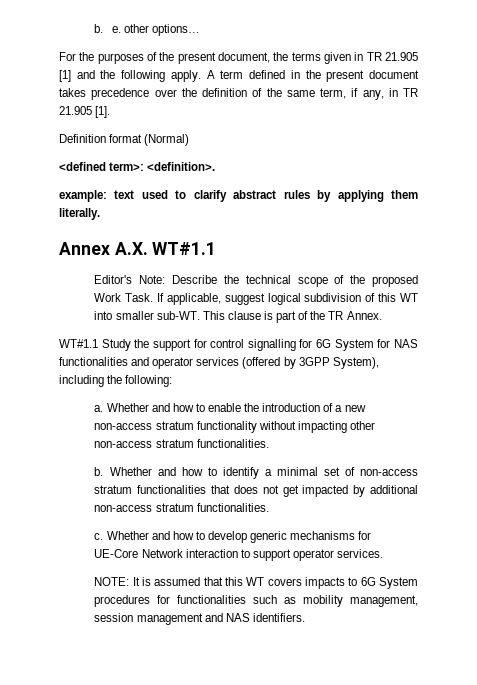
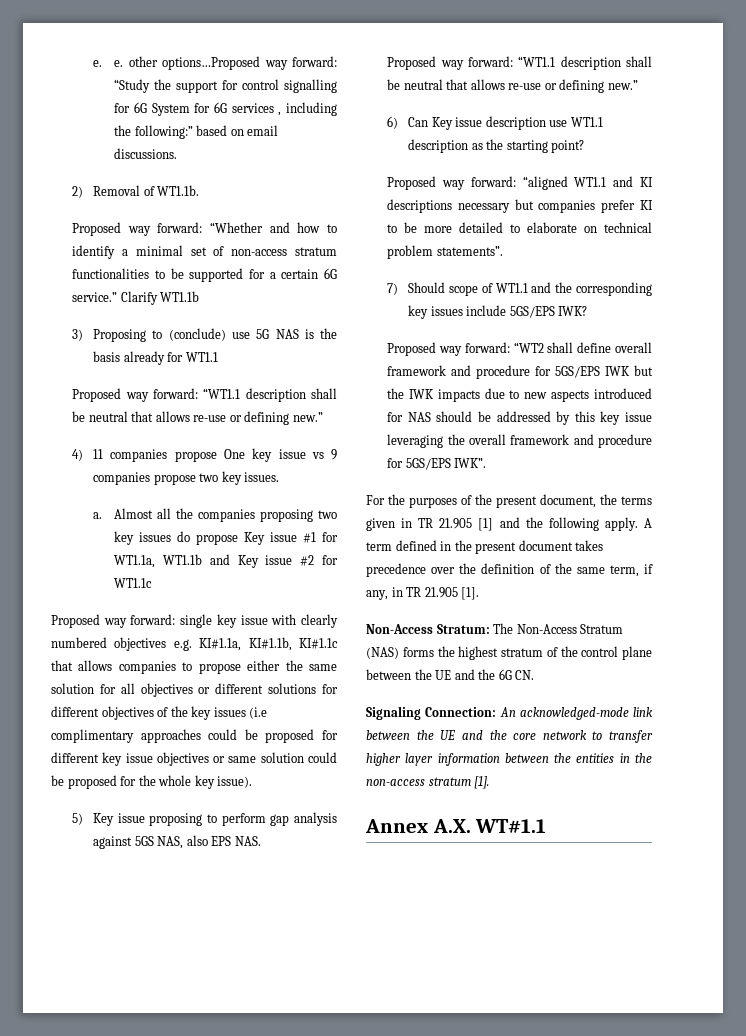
- b. e. other options…
+ e. e. other options…Proposed way forward: “Study the support for control signalling for 6G System for 6G services , including the following:” based on email discussions.
+ 2) Removal of WT1.1b.
+ Proposed way forward: “Whether and how to identify a minimal set of non-access stratum functionalities to be supported for a certain 6G service.” Clarify WT1.1b
+ 3) Proposing to (conclude) use 5G NAS is the basis already for WT1.1
+ Proposed way forward: “WT1.1 description shall be neutral that allows re-use or defining new.”
+ 4) 11 companies propose One key issue vs 9 companies propose two key issues.
+ a. Almost all the companies proposing two key issues do propose Key issue #1 for WT1.1a, WT1.1b and Key issue #2 for WT1.1c
+ Proposed way forward: single key issue with clearly numbered objectives e.g. KI#1.1a, KI#1.1b, KI#1.1c that allows companies to propose either the same solution for all objectives or different solutions for different objectives of the key issues (i.e complimentary approaches could be proposed for different key issue objectives or same solution could be proposed for the whole key issue).
+ 5) Key issue proposing to perform gap analysis against 5GS NAS, also EPS NAS.
+ Proposed way forward: “WT1.1 description shall be neutral that allows re-use or defining new.”
+ 6) Can Key issue description use WT1.1 description as the starting point?
+ Proposed way forward: “aligned WT1.1 and KI descriptions necessary but companies prefer KI to be more detailed to elaborate on technical problem statements”.
+ 7) Should scope of WT1.1 and the corresponding key issues include 5GS/EPS IWK?
+ Proposed way forward: “WT2 shall define overall framework and procedure for 5GS/EPS IWK but the IWK impacts due to new aspects introduced for NAS should be addressed by this key issue leveraging the overall framework and procedure for 5GS/EPS IWK”.
- Definition format (Normal)
- <defined term>: <definition>.
- example: text used to clarify abstract rules by applying them literally.
+ Non-Access Stratum: The Non-Access Stratum (NAS) forms the highest stratum of the control plane between the UE and the 6G CN.
+ Signaling Connection: An acknowledged-mode link between the UE and the core network to transfer higher layer information between the entities in the non-access stratum [1].
  Annex A.X. WT#1.1
- Editor's Note: Describe the technical scope of the proposed Work Task. If applicable, suggest logical subdivision of this WT into smaller sub-WT. This clause is part of the TR Annex.
- WT#1.1 Study the support for control signalling for 6G System for NAS functionalities and operator services (offered by 3GPP System), including the following:
- a. Whether and how to enable the introduction of a new non-access stratum functionality without impacting other non-access stratum functionalities.
- b. Whether and how to identify a minimal set of non-access stratum functionalities that does not get impacted by additional non-access stratum functionalities.
- c. Whether and how to develop generic mechanisms for UE-Core Network interaction to support operator services.
- NOTE: It is assumed that this WT covers impacts to 6G System procedures for functionalities such as mobility management, session management and NAS identifiers.

